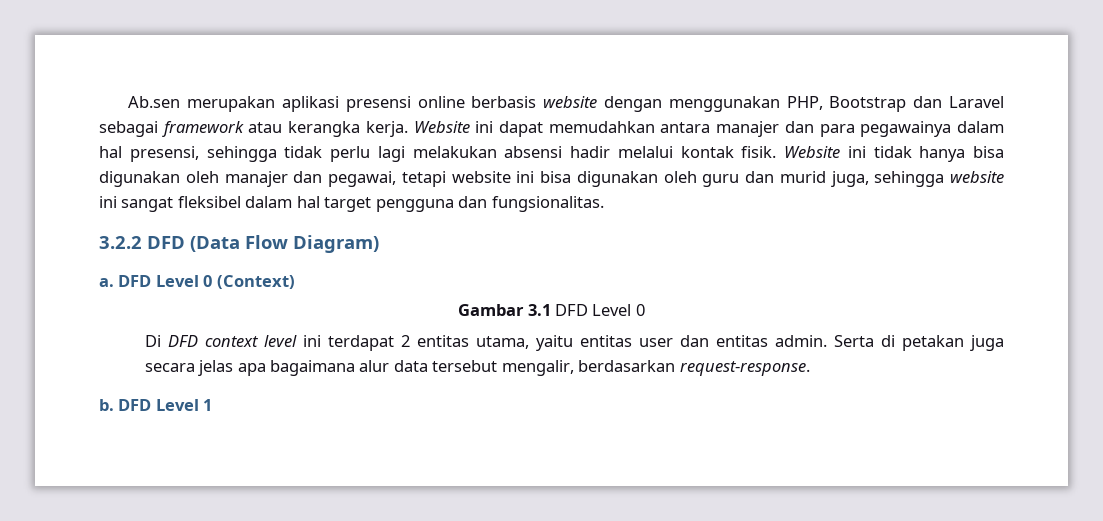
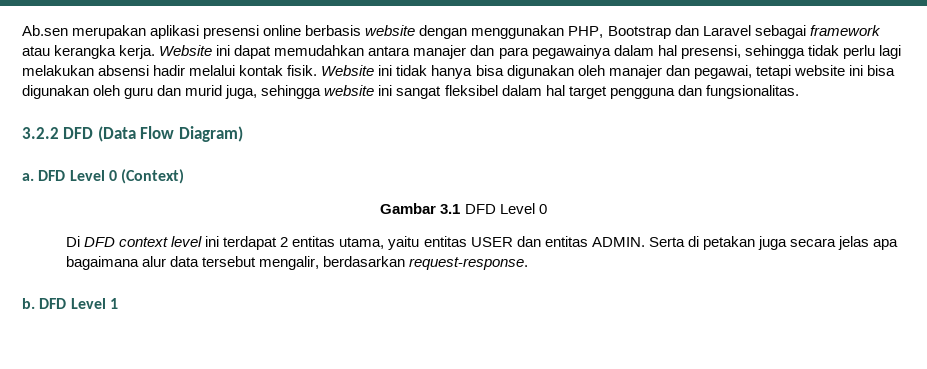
- Di DFD context level ini terdapat 2 entitas utama, yaitu entitas user dan entitas admin.
+ Di DFD context level ini terdapat 2 entitas utama, yaitu entitas USER dan entitas ADMIN.

